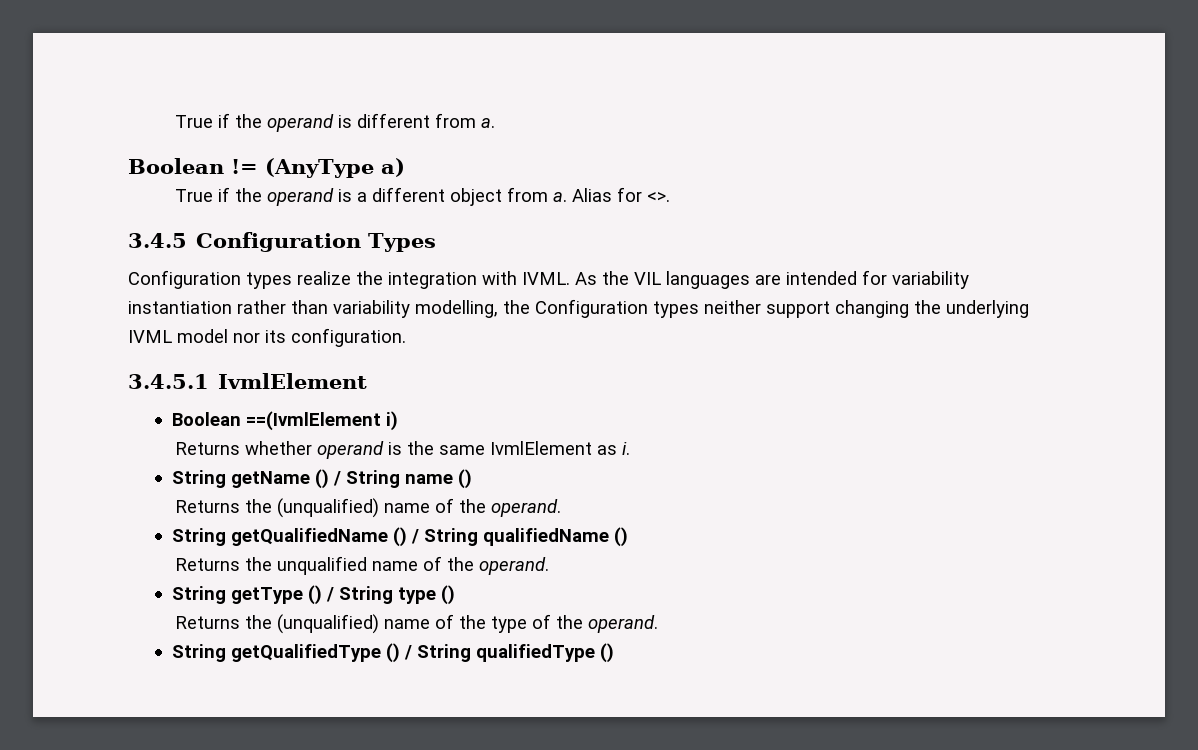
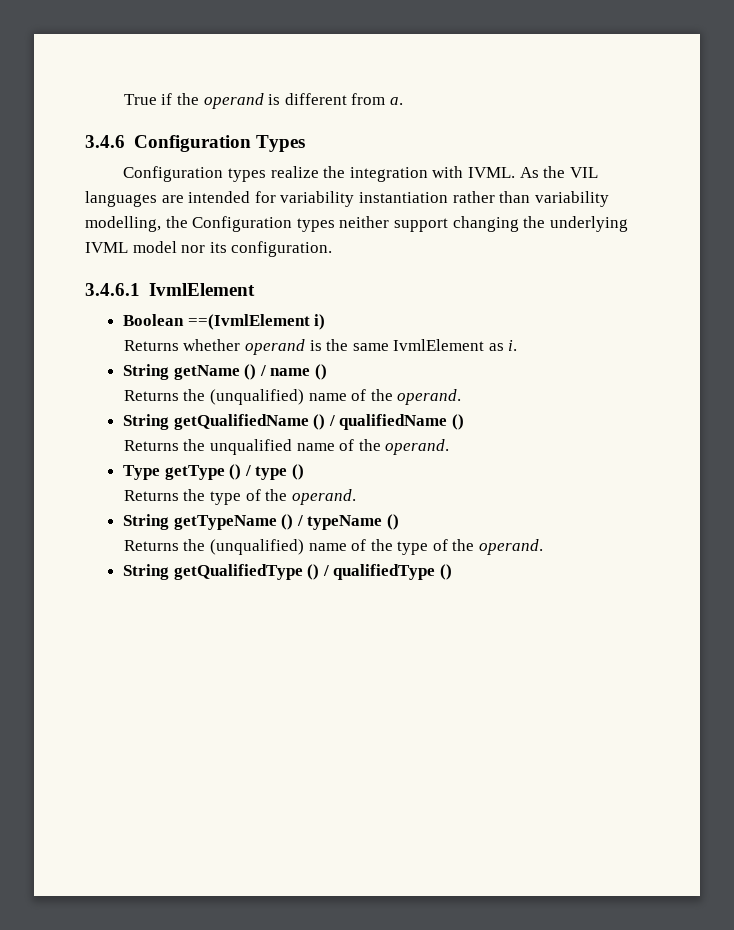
- Boolean != (AnyType a)
- True if the operand is a different object from a. Alias for <>.
- 3.4.5 Configuration Types
+ 3.4.6 Configuration Types
- 3.4.5.1 IvmlElement
+ 3.4.6.1 IvmlElement
- String getName () / String name ()
+ String getName () / name ()
- String getQualifiedName () / String qualifiedName ()
+ String getQualifiedName () / qualifiedName ()
- String getType () / String type ()
+ Type getType () / type ()
+ Returns the type of the operand.
+ String getTypeName () / typeName ()
- String getQualifiedType () / String qualifiedType ()
+ String getQualifiedType () / qualifiedType ()

